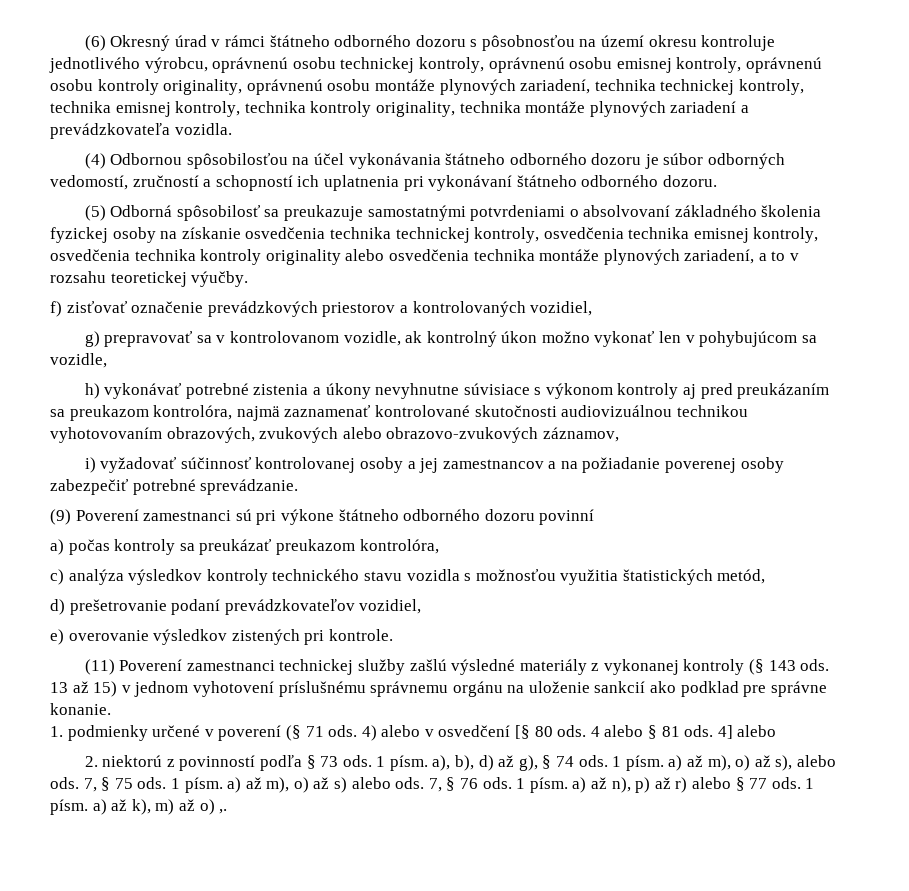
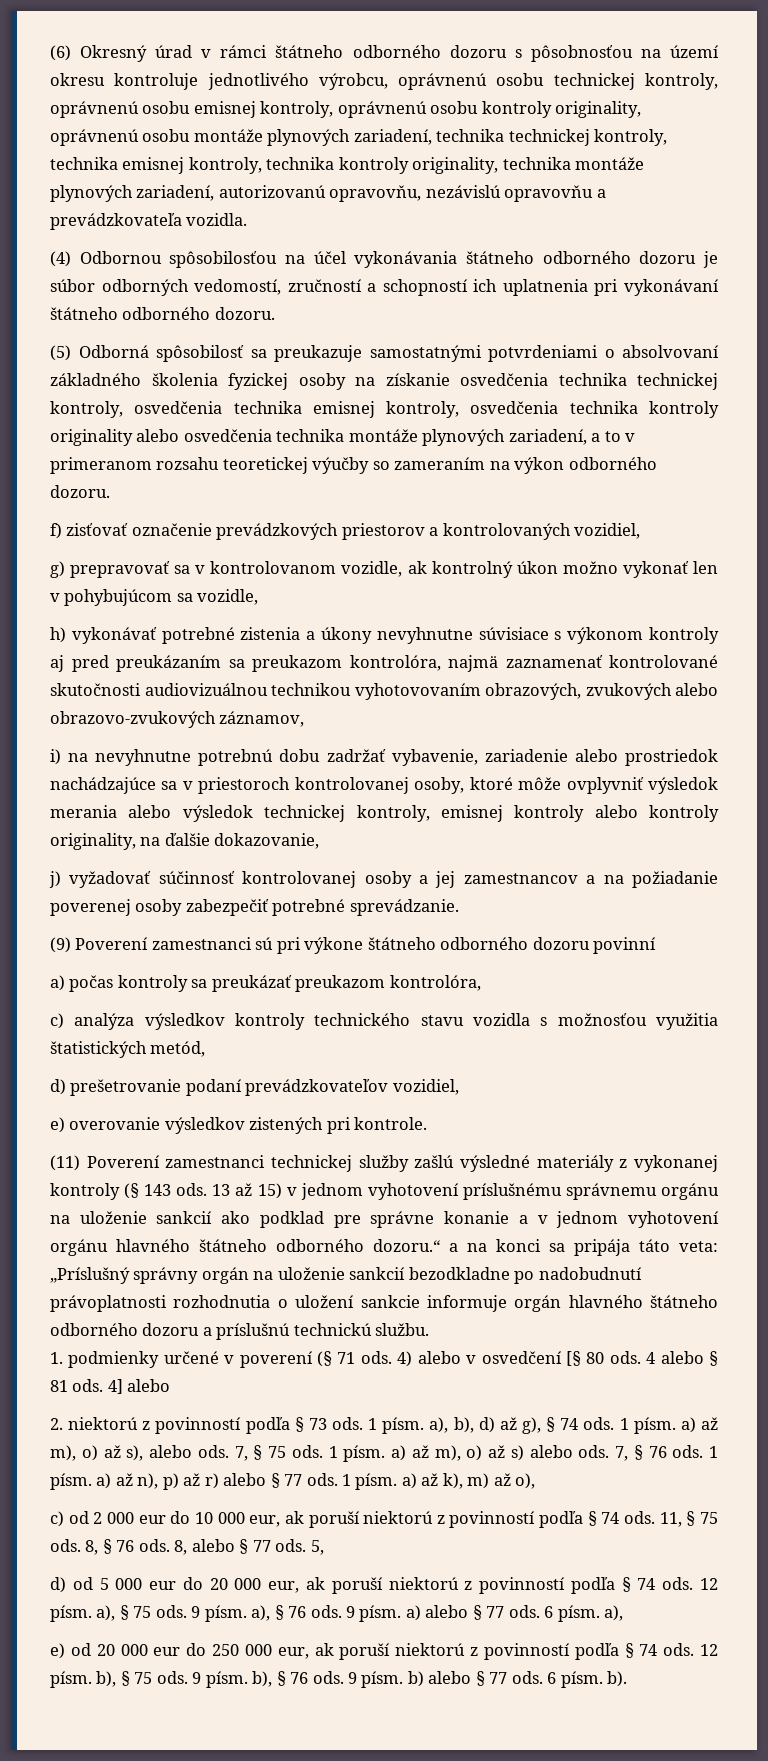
- (6) Okresný úrad v rámci štátneho odborného dozoru s pôsobnosťou na území okresu kontroluje jednotlivého výrobcu, oprávnenú osobu technickej kontroly, oprávnenú osobu emisnej kontroly, oprávnenú osobu kontroly originality, oprávnenú osobu montáže plynových zariadení, technika technickej kontroly, technika emisnej kontroly, technika kontroly originality, technika montáže plynových zariadení a prevádzkovateľa vozidla.
+ (6) Okresný úrad v rámci štátneho odborného dozoru s pôsobnosťou na území okresu kontroluje jednotlivého výrobcu, oprávnenú osobu technickej kontroly, oprávnenú osobu emisnej kontroly, oprávnenú osobu kontroly originality, oprávnenú osobu montáže plynových zariadení, technika technickej kontroly, technika emisnej kontroly, technika kontroly originality, technika montáže plynových zariadení, autorizovanú opravovňu, nezávislú opravovňu a prevádzkovateľa vozidla.
- (5) Odborná spôsobilosť sa preukazuje samostatnými potvrdeniami o absolvovaní základného školenia fyzickej osoby na získanie osvedčenia technika technickej kontroly, osvedčenia technika emisnej kontroly, osvedčenia technika kontroly originality alebo osvedčenia technika montáže plynových zariadení, a to v rozsahu teoretickej výučby.
+ (5) Odborná spôsobilosť sa preukazuje samostatnými potvrdeniami o absolvovaní základného školenia fyzickej osoby na získanie osvedčenia technika technickej kontroly, osvedčenia technika emisnej kontroly, osvedčenia technika kontroly originality alebo osvedčenia technika montáže plynových zariadení, a to v primeranom rozsahu teoretickej výučby so zameraním na výkon odborného dozoru.
- i) vyžadovať súčinnosť kontrolovanej osoby a jej zamestnancov a na požiadanie poverenej osoby zabezpečiť potrebné sprevádzanie.
+ i) na nevyhnutne potrebnú dobu zadržať vybavenie, zariadenie alebo prostriedok nachádzajúce sa v priestoroch kontrolovanej osoby, ktoré môže ovplyvniť výsledok merania alebo výsledok technickej kontroly, emisnej kontroly alebo kontroly originality, na ďalšie dokazovanie,
+ j) vyžadovať súčinnosť kontrolovanej osoby a jej zamestnancov a na požiadanie poverenej osoby zabezpečiť potrebné sprevádzanie.
- 13 až 15) v jednom vyhotovení príslušnému správnemu orgánu na uloženie sankcií ako podklad pre správne konanie.
+ 13 až 15) v jednom vyhotovení príslušnému správnemu orgánu na uloženie sankcií ako podklad pre správne konanie a v jednom vyhotovení orgánu hlavného štátneho odborného dozoru.“ a na konci sa pripája táto veta: „Príslušný správny orgán na uloženie sankcií bezodkladne po nadobudnutí právoplatnosti rozhodnutia o uložení sankcie informuje orgán hlavného štátneho odborného dozoru a príslušnú technickú službu.
- 1 písm. a) až k), m) až o) ,.
+ 1 písm. a) až k), m) až o),
+ c) od 2 000 eur do 10 000 eur, ak poruší niektorú z povinností podľa § 74 ods. 11, § 75 ods. 8, § 76 ods. 8, alebo § 77 ods. 5,
+ d) od 5 000 eur do 20 000 eur, ak poruší niektorú z povinností podľa § 74 ods. 12 písm. a), § 75 ods. 9 písm. a), § 76 ods. 9 písm. a) alebo § 77 ods. 6 písm. a),
+ e) od 20 000 eur do 250 000 eur, ak poruší niektorú z povinností podľa § 74 ods. 12 písm. b), § 75 ods. 9 písm. b), § 76 ods. 9 písm. b) alebo § 77 ods. 6 písm. b).

